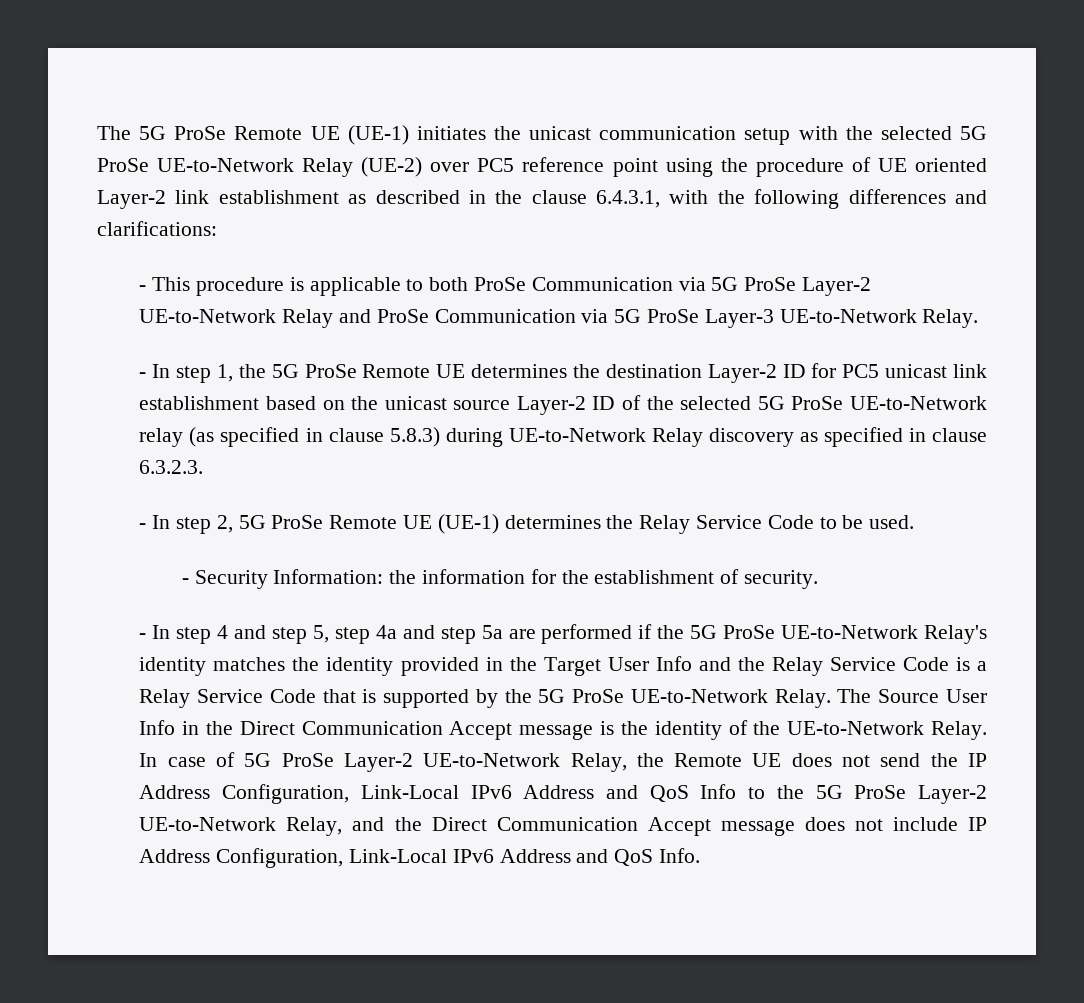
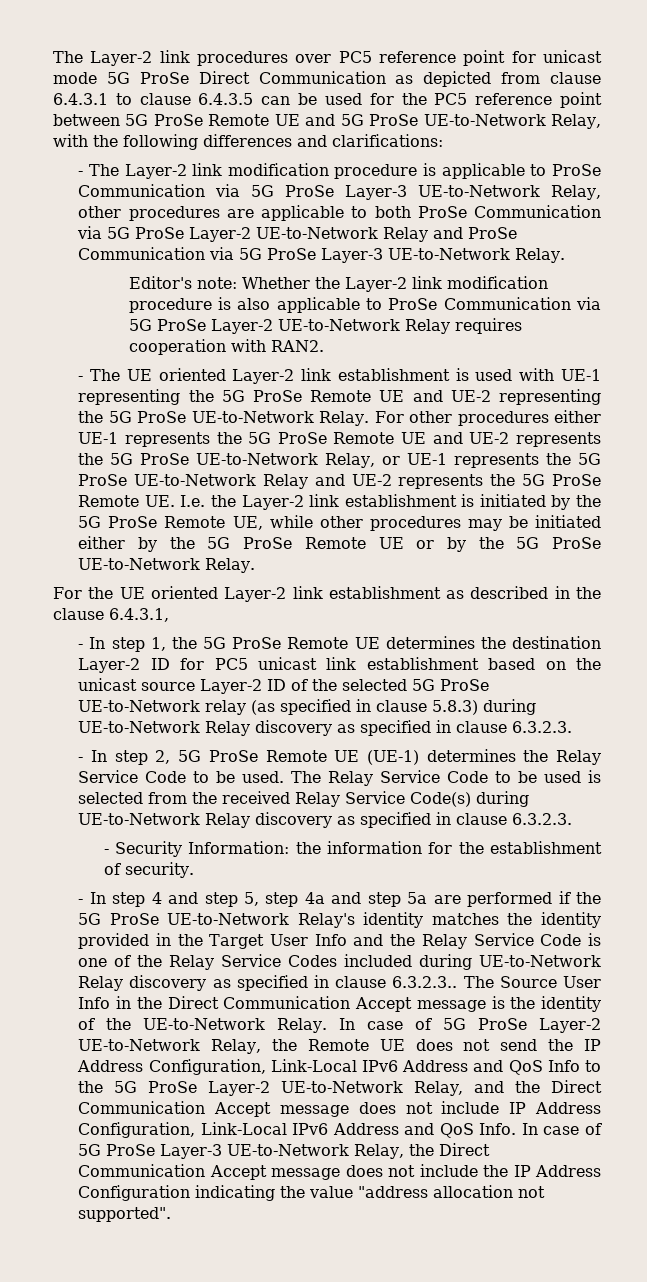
- The 5G ProSe Remote UE (UE-1) initiates the unicast communication setup with the selected 5G ProSe UE-to-Network Relay (UE-2) over PC5 reference point using the procedure of UE oriented Layer-2 link establishment as described in the clause 6.4.3.1, with the following differences and clarifications:
+ The Layer-2 link procedures over PC5 reference point for unicast mode 5G ProSe Direct Communication as depicted from clause 6.4.3.1 to clause 6.4.3.5 can be used for the PC5 reference point between 5G ProSe Remote UE and 5G ProSe UE-to-Network Relay, with the following differences and clarifications:
- - This procedure is applicable to both ProSe Communication via 5G ProSe Layer-2 UE-to-Network Relay and ProSe Communication via 5G ProSe Layer-3 UE-to-Network Relay.
+ - The Layer-2 link modification procedure is applicable to ProSe Communication via 5G ProSe Layer-3 UE-to-Network Relay, other procedures are applicable to both ProSe Communication via 5G ProSe Layer-2 UE-to-Network Relay and ProSe Communication via 5G ProSe Layer-3 UE-to-Network Relay.
+ Editor's note: Whether the Layer-2 link modification procedure is also applicable to ProSe Communication via 5G ProSe Layer-2 UE-to-Network Relay requires cooperation with RAN2.
+ - The UE oriented Layer-2 link establishment is used with UE-1 representing the 5G ProSe Remote UE and UE-2 representing the 5G ProSe UE-to-Network Relay. For other procedures either UE-1 represents the 5G ProSe Remote UE and UE-2 represents the 5G ProSe UE-to-Network Relay, or UE-1 represents the 5G ProSe UE-to-Network Relay and UE-2 represents the 5G ProSe Remote UE. I.e. the Layer-2 link establishment is initiated by the 5G ProSe Remote UE, while other procedures may be initiated either by the 5G ProSe Remote UE or by the 5G ProSe UE-to-Network Relay.
+ For the UE oriented Layer-2 link establishment as described in the clause 6.4.3.1,
+ The Relay Service Code to be used is selected from the received Relay Service Code(s) during UE-to-Network Relay discovery as specified in clause 6.3.2.3.
- - In step 4 and step 5, step 4a and step 5a are performed if the 5G ProSe UE-to-Network Relay's identity matches the identity provided in the Target User Info and the Relay Service Code is a Relay Service Code that is supported by the 5G ProSe UE-to-Network Relay.
+ - In step 4 and step 5, step 4a and step 5a are performed if the 5G ProSe UE-to-Network Relay's identity matches the identity provided in the Target User Info and the Relay Service Code is one of the Relay Service Codes included during UE-to-Network Relay discovery as specified in clause 6.3.2.3..
+ In case of 5G ProSe Layer-3 UE-to-Network Relay, the Direct Communication Accept message does not include the IP Address Configuration indicating the value "address allocation not supported".

